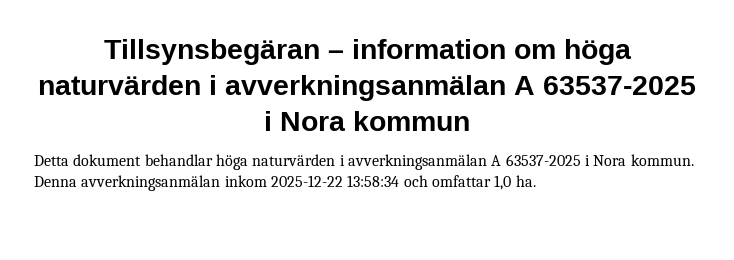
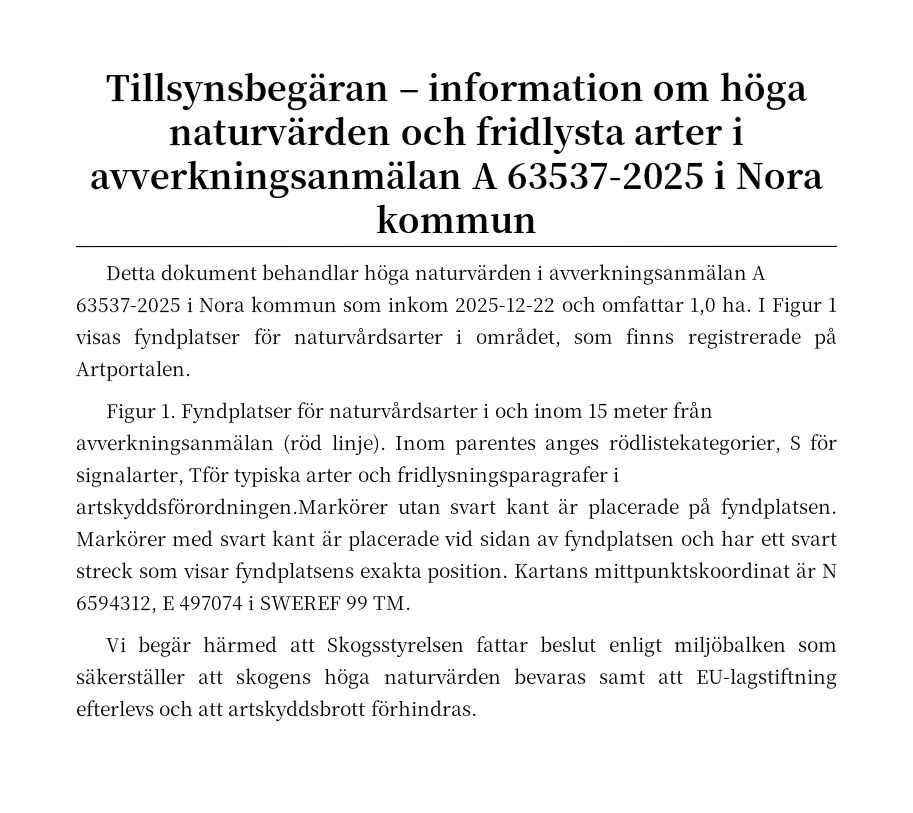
- Tillsynsbegäran – information om höga naturvärden i avverkningsanmälan A 63537-2025 i Nora kommun
+ Tillsynsbegäran – information om höga naturvärden och fridlysta arter i avverkningsanmälan A 63537-2025 i Nora kommun
- Detta dokument behandlar höga naturvärden i avverkningsanmälan A 63537-2025 i Nora kommun. Denna avverkningsanmälan inkom 2025-12-22 13:58:34 och omfattar 1,0 ha.
+ Detta dokument behandlar höga naturvärden i avverkningsanmälan A 63537-2025 i Nora kommun som inkom 2025-12-22 och omfattar 1,0 ha.
+ I Figur 1 visas fyndplatser för naturvårdsarter i området, som finns registrerade på Artportalen.
+ Figur 1. Fyndplatser för naturvårdsarter i och inom 15 meter från avverkningsanmälan (röd linje). Inom parentes anges rödlistekategorier, S för signalarter, Tför typiska arter och fridlysningsparagrafer i artskyddsförordningen.Markörer utan svart kant är placerade på fyndplatsen. Markörer med svart kant är placerade vid sidan av fyndplatsen och har ett svart streck som visar fyndplatsens exakta position. Kartans mittpunktskoordinat är N 6594312, E 497074 i SWEREF 99 TM.
+ Vi begär härmed att Skogsstyrelsen fattar beslut enligt miljöbalken som säkerställer att skogens höga naturvärden bevaras samt att EU-lagstiftning efterlevs och att artskyddsbrott förhindras.

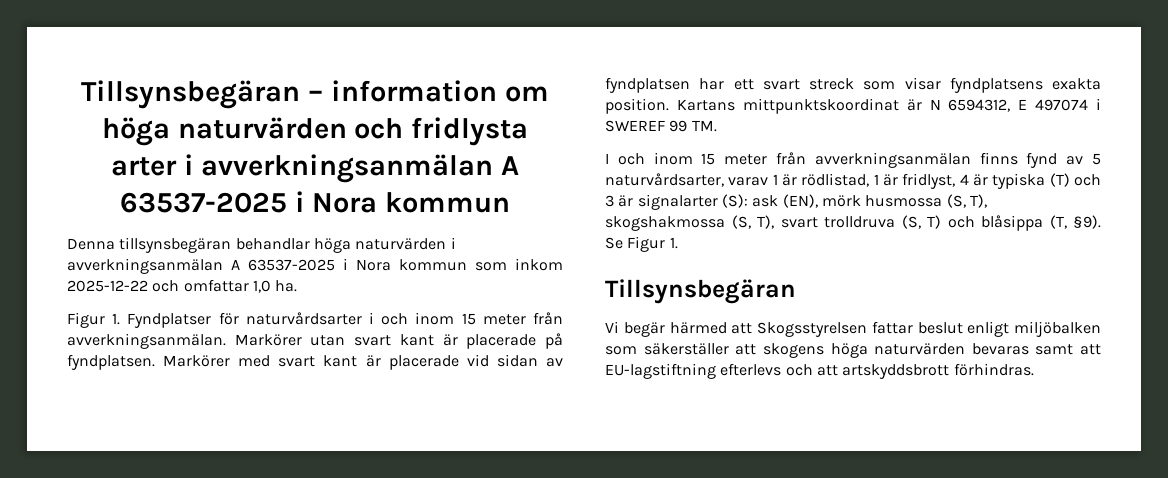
- Detta dokument behandlar höga naturvärden i avverkningsanmälan A 63537-2025 i Nora kommun som inkom 2025-12-22 och omfattar 1,0 ha. I Figur 1 visas fyndplatser för naturvårdsarter i området, som finns registrerade på Artportalen.
+ Denna tillsynsbegäran behandlar höga naturvärden i avverkningsanmälan A 63537-2025 i Nora kommun som inkom 2025-12-22 och omfattar 1,0 ha.
- Figur 1. Fyndplatser för naturvårdsarter i och inom 15 meter från avverkningsanmälan (röd linje). Inom parentes anges rödlistekategorier, S för signalarter, Tför typiska arter och fridlysningsparagrafer i artskyddsförordningen.Markörer utan svart kant är placerade på fyndplatsen.
+ Figur 1. Fyndplatser för naturvårdsarter i och inom 15 meter från avverkningsanmälan. Markörer utan svart kant är placerade på fyndplatsen.
- Markörer med svart kant är placerade vid sidan av fyndplatsen och har ett svart streck som visar fyndplatsens exakta position.
+ Markörer med svart kant är placerade vid sidan av fyndplatsen har ett svart streck som visar fyndplatsens exakta position.
+ I och inom 15 meter från avverkningsanmälan finns fynd av 5 naturvårdsarter, varav 1 är rödlistad, 1 är fridlyst, 4 är typiska (T) och 3 är signalarter (S): ask (EN), mörk husmossa (S, T), skogshakmossa (S, T), svart trolldruva (S, T) och blåsippa (T, §9). Se Figur 1.
+ Tillsynsbegäran

